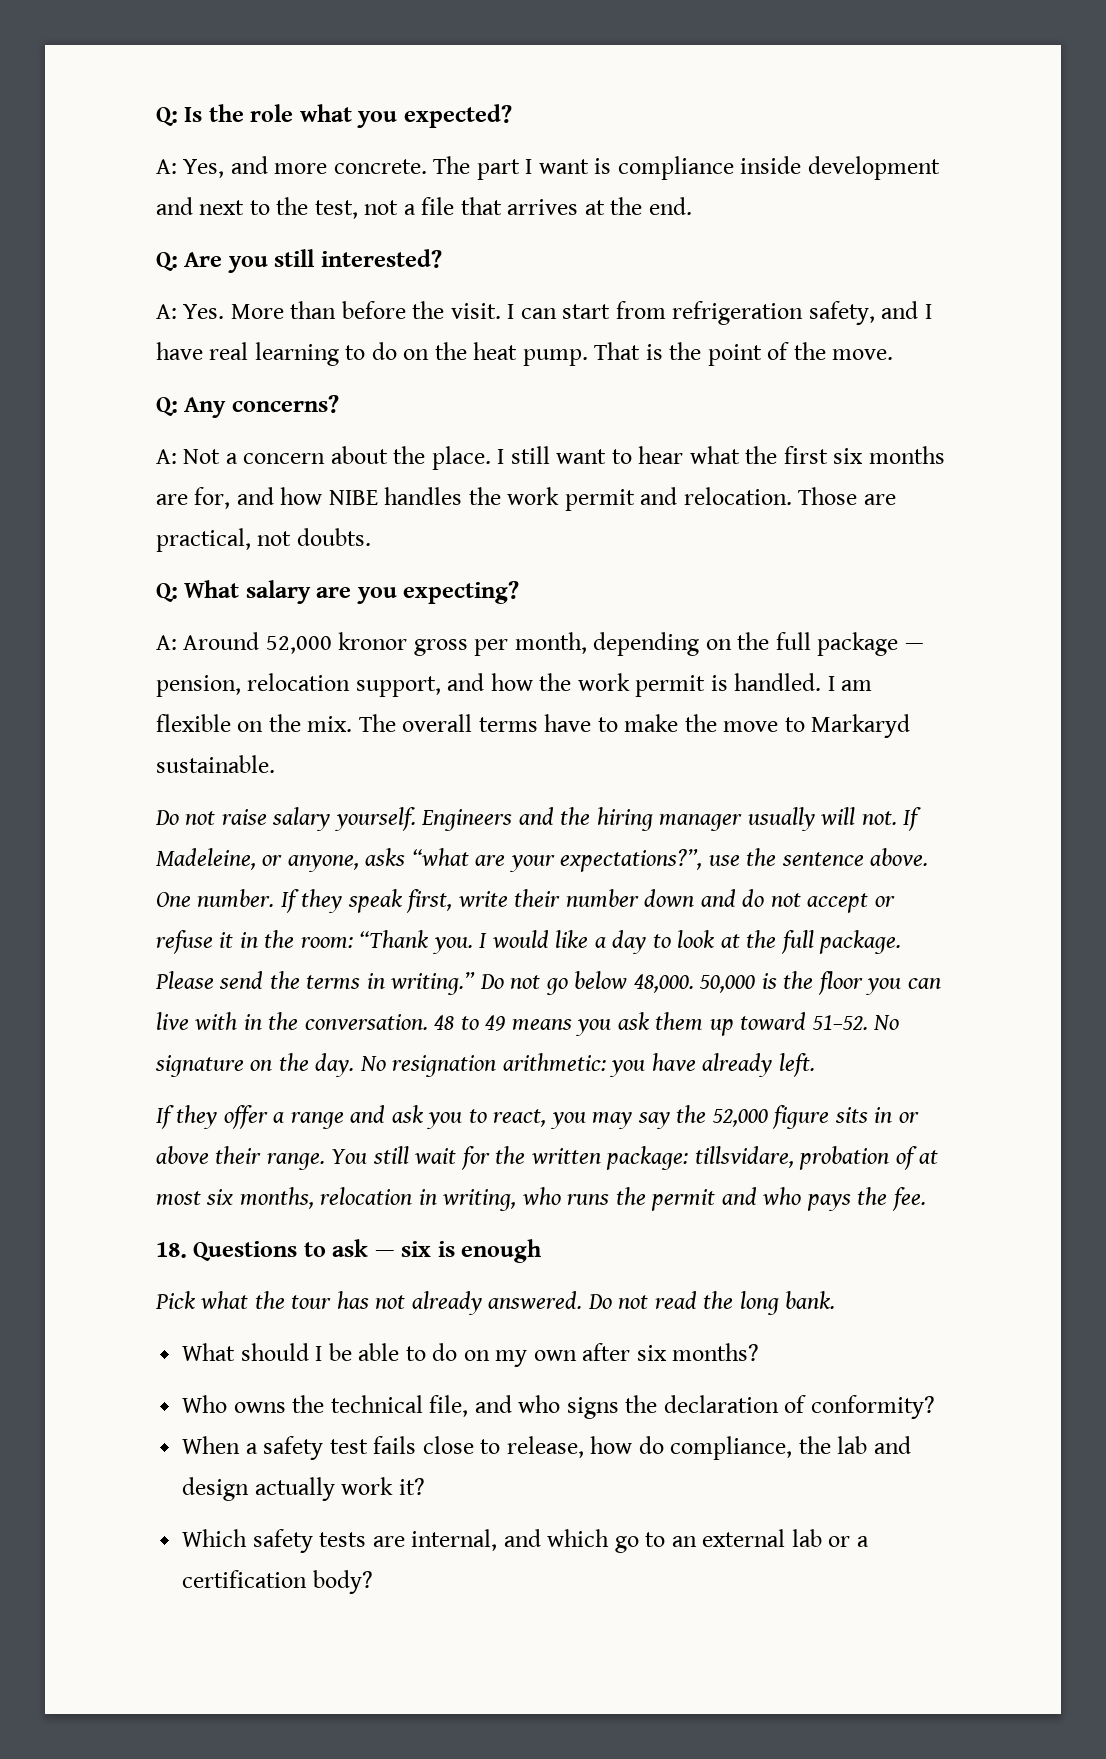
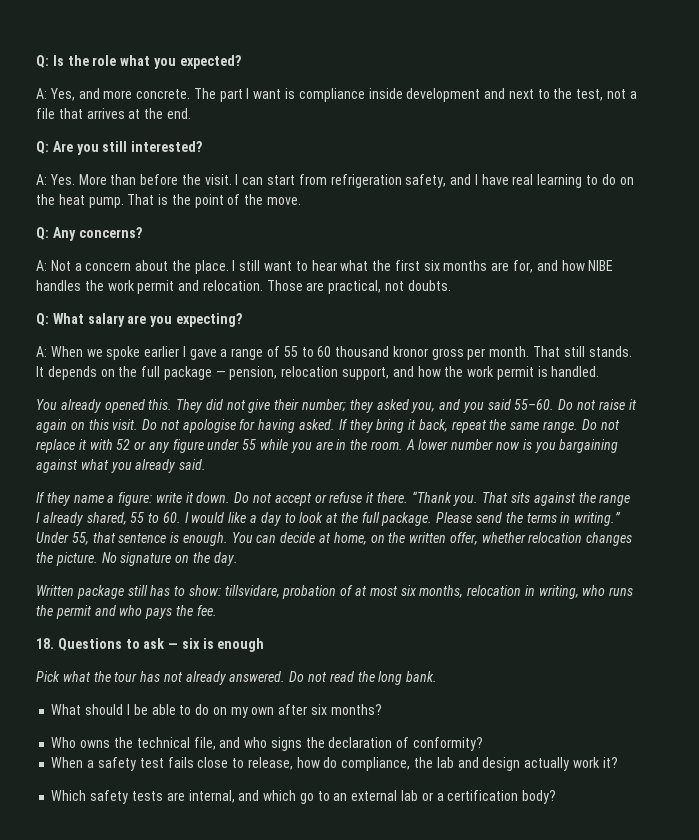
- A: Around 52,000 kronor gross per month, depending on the full package — pension, relocation support, and how the work permit is handled. I am flexible on the mix. The overall terms have to make the move to Markaryd sustainable.
- Do not raise salary yourself. Engineers and the hiring manager usually will not. If Madeleine, or anyone, asks “what are your expectations?”, use the sentence above. One number. If they speak first, write their number down and do not accept or refuse it in the room: “Thank you. I would like a day to look at the full package.
+ A: When we spoke earlier I gave a range of 55 to 60 thousand kronor gross per month. That still stands. It depends on the full package — pension, relocation support, and how the work permit is handled.
+ You already opened this. They did not give their number; they asked you, and you said 55–60. Do not raise it again on this visit. Do not apologise for having asked. If they bring it back, repeat the same range. Do not replace it with 52 or any figure under 55 while you are in the room. A lower number now is you bargaining against what you already said.
+ If they name a figure: write it down. Do not accept or refuse it there. “Thank you. That sits against the range I already shared, 55 to 60. I would like a day to look at the full package.
- Do not go below 48,000. 50,000 is the floor you can live with in the conversation. 48 to 49 means you ask them up toward 51–52.
+ Under 55, that sentence is enough. You can decide at home, on the written offer, whether relocation changes the picture.
- No signature on the day. No resignation arithmetic: you have already left.
- If they offer a range and ask you to react, you may say the 52,000 figure sits in or above their range. You still wait for the written package: tillsvidare, probation of at most six months, relocation in writing, who runs the permit and who pays the fee.
+ No signature on the day.
+ Written package still has to show: tillsvidare, probation of at most six months, relocation in writing, who runs the permit and who pays the fee.

